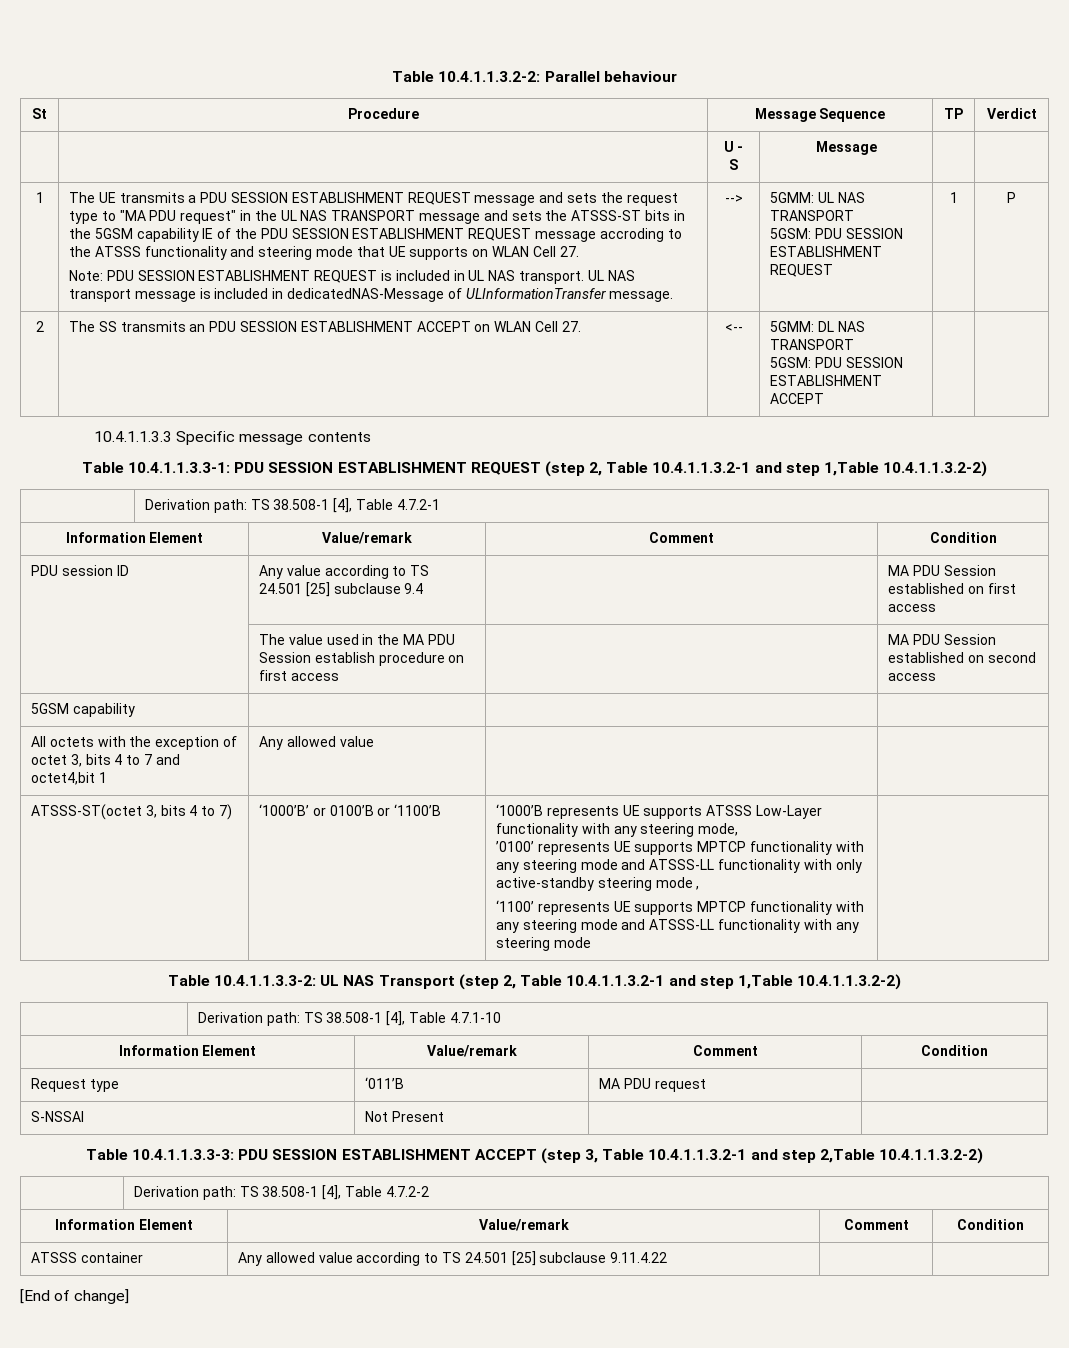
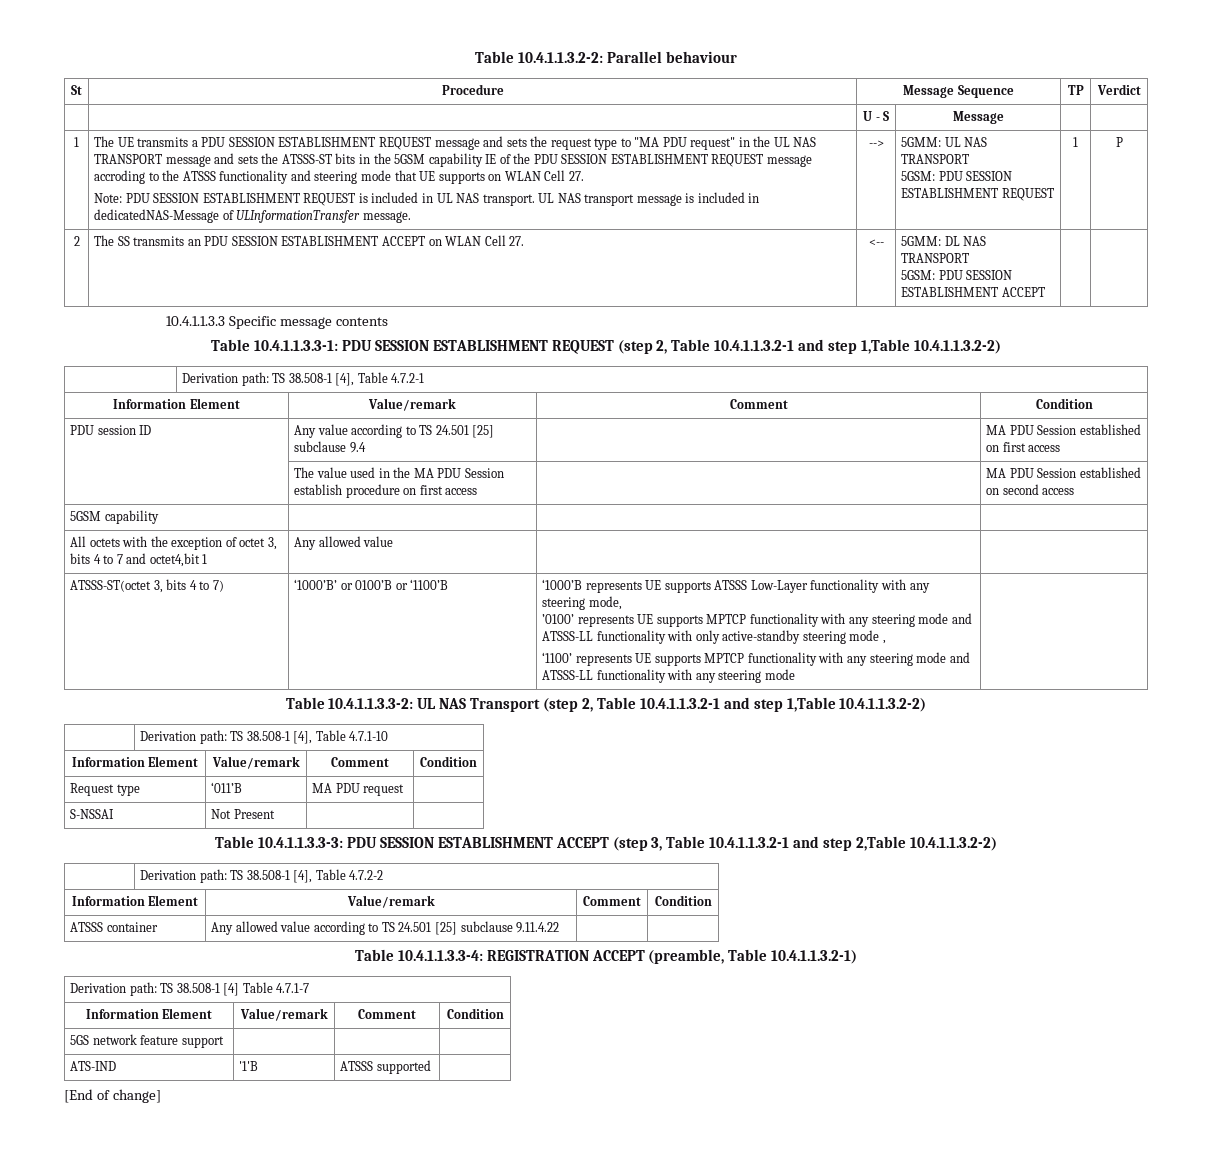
+ Table 10.4.1.1.3.3-4: REGISTRATION ACCEPT (preamble, Table 10.4.1.1.3.2-1)
+ Derivation path: TS 38.508-1 [4] Table 4.7.1-7
+ Information Element | Value/remark | Comment | Condition
+ 5GS network feature support | | |
+ ATS-IND | '1'B | ATSSS supported |

